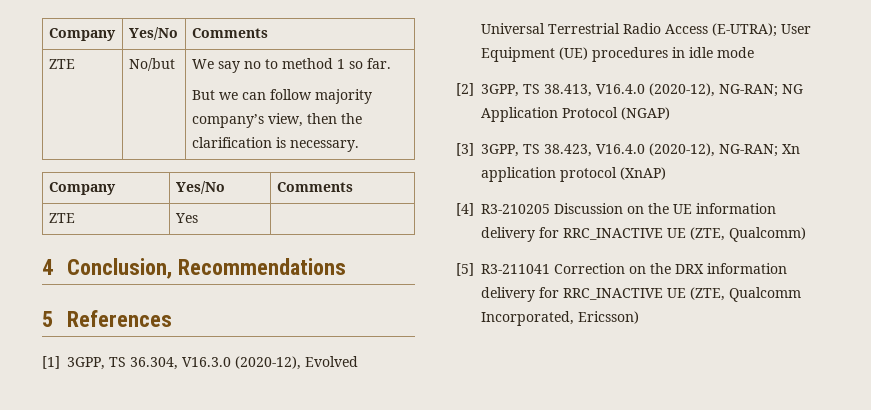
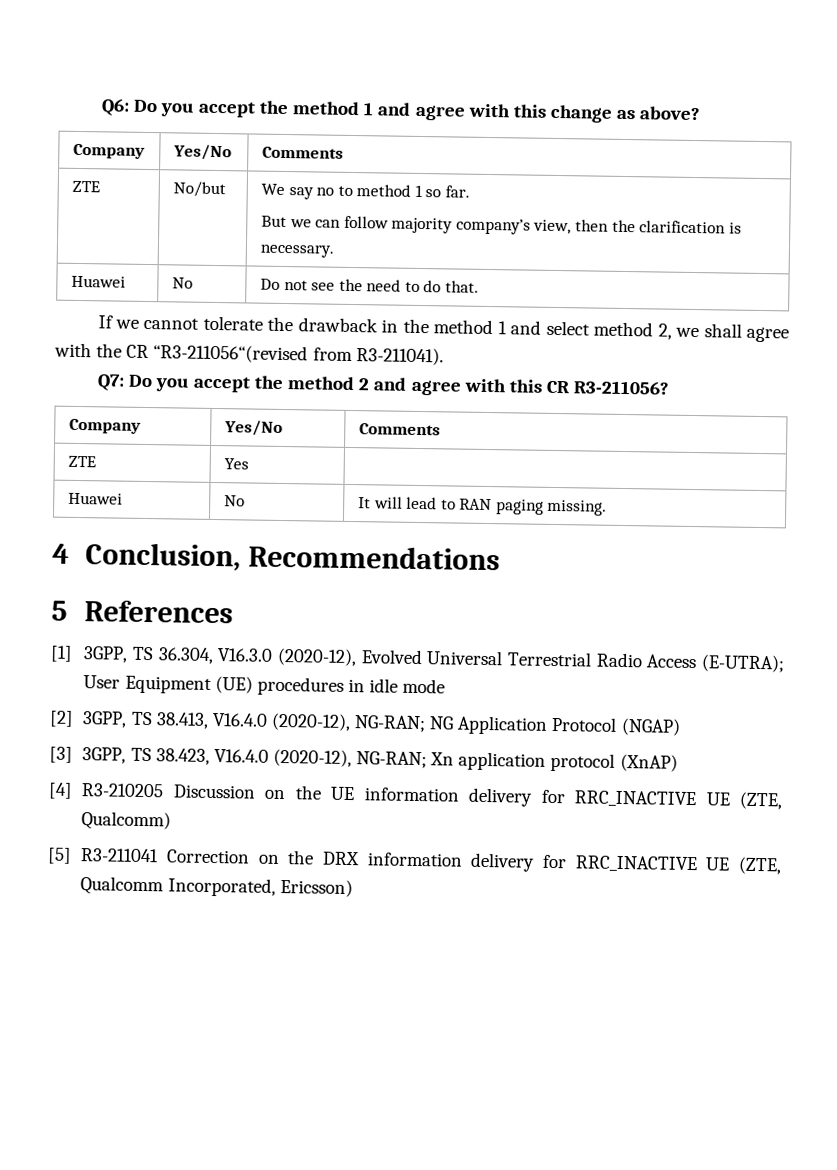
+ Q6: Do you accept the method 1 and agree with this change as above?
+ Huawei | No | Do not see the need to do that.
+ If we cannot tolerate the drawback in the method 1 and select method 2, we shall agree with the CR “R3-211056“(revised from R3-211041).
+ Q7: Do you accept the method 2 and agree with this CR R3-211056?
+ Huawei | No | It will lead to RAN paging missing.

